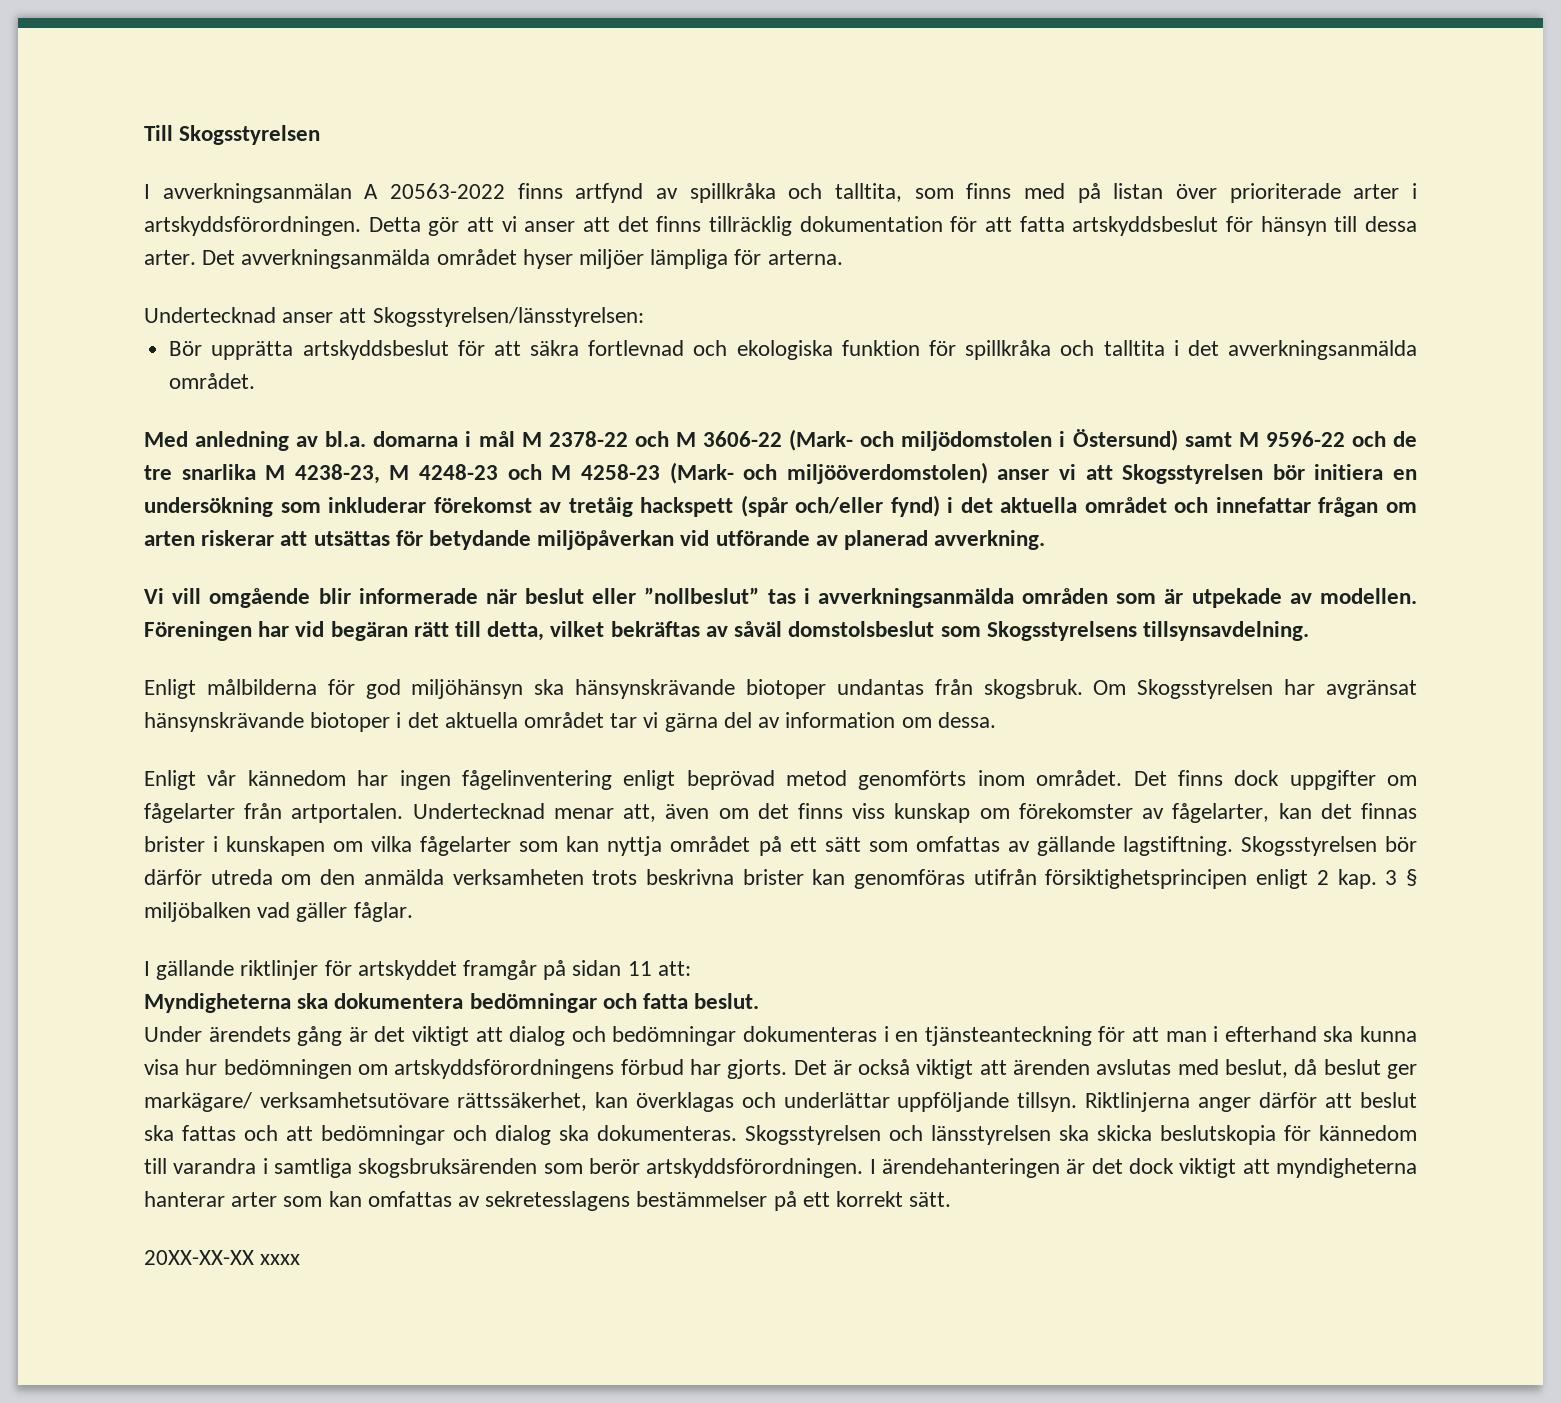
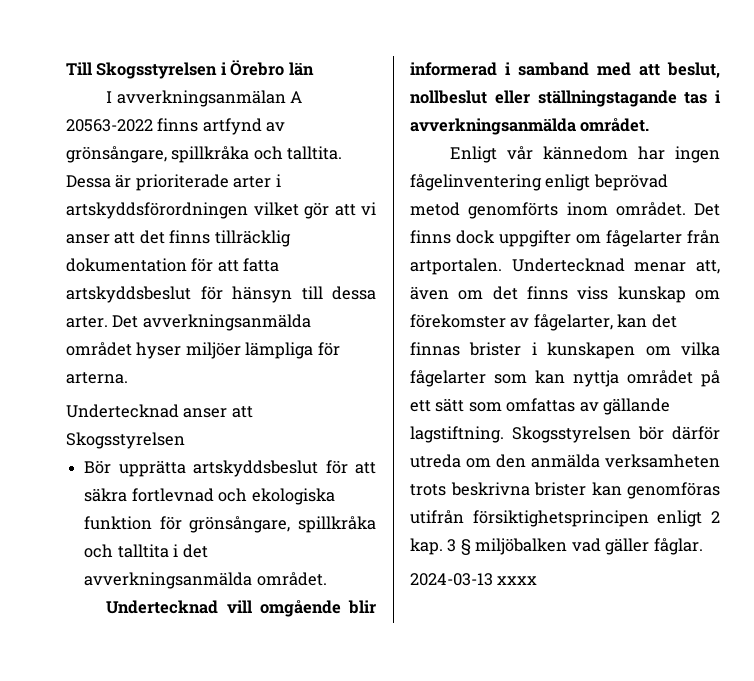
- Till Skogsstyrelsen
+ Till Skogsstyrelsen i Örebro län
- I avverkningsanmälan A 20563-2022 finns artfynd av spillkråka och talltita, som finns med på listan över prioriterade arter i artskyddsförordningen. Detta gör att vi anser att det finns tillräcklig dokumentation för att fatta artskyddsbeslut för hänsyn till dessa arter.
+ I avverkningsanmälan A 20563-2022 finns artfynd av grönsångare, spillkråka och talltita. Dessa är prioriterade arter i artskyddsförordningen vilket gör att vi anser att det finns tillräcklig dokumentation för att fatta artskyddsbeslut för hänsyn till dessa arter.
- Undertecknad anser att Skogsstyrelsen/länsstyrelsen:
+ Undertecknad anser att Skogsstyrelsen
- Bör upprätta artskyddsbeslut för att säkra fortlevnad och ekologiska funktion för spillkråka och talltita i det avverkningsanmälda området.
+ Bör upprätta artskyddsbeslut för att säkra fortlevnad och ekologiska funktion för grönsångare, spillkråka och talltita i det avverkningsanmälda området.
- Med anledning av bl.a. domarna i mål M 2378-22 och M 3606-22 (Mark- och miljödomstolen i Östersund) samt M 9596-22 och de tre snarlika M 4238-23, M 4248-23 och M 4258-23 (Mark- och miljööverdomstolen) anser vi att Skogsstyrelsen bör initiera en undersökning som inkluderar förekomst av tretåig hackspett (spår och/eller fynd) i det aktuella området och innefattar frågan om arten riskerar att utsättas för betydande miljöpåverkan vid utförande av planerad avverkning.
- Vi vill omgående blir informerade när beslut eller ”nollbeslut” tas i avverkningsanmälda områden som är utpekade av modellen. Föreningen har vid begäran rätt till detta, vilket bekräftas av såväl domstolsbeslut som Skogsstyrelsens tillsynsavdelning.
- Enligt målbilderna för god miljöhänsyn ska hänsynskrävande biotoper undantas från skogsbruk. Om Skogsstyrelsen har avgränsat hänsynskrävande biotoper i det aktuella området tar vi gärna del av information om dessa.
+ Undertecknad vill omgående blir informerad i samband med att beslut, nollbeslut eller ställningstagande tas i avverkningsanmälda området.
- I gällande riktlinjer för artskyddet framgår på sidan 11 att:
- Myndigheterna ska dokumentera bedömningar och fatta beslut.
- Under ärendets gång är det viktigt att dialog och bedömningar dokumenteras i en tjänsteanteckning för att man i efterhand ska kunna visa hur bedömningen om artskyddsförordningens förbud har gjorts. Det är också viktigt att ärenden avslutas med beslut, då beslut ger markägare/ verksamhetsutövare rättssäkerhet, kan överklagas och underlättar uppföljande tillsyn. Riktlinjerna anger därför att beslut ska fattas och att bedömningar och dialog ska dokumenteras. Skogsstyrelsen och länsstyrelsen ska skicka beslutskopia för kännedom till varandra i samtliga skogsbruksärenden som berör artskyddsförordningen. I ärendehanteringen är det dock viktigt att myndigheterna hanterar arter som kan omfattas av sekretesslagens bestämmelser på ett korrekt sätt.
- 20XX-XX-XX xxxx
+ 2024-03-13 xxxx

